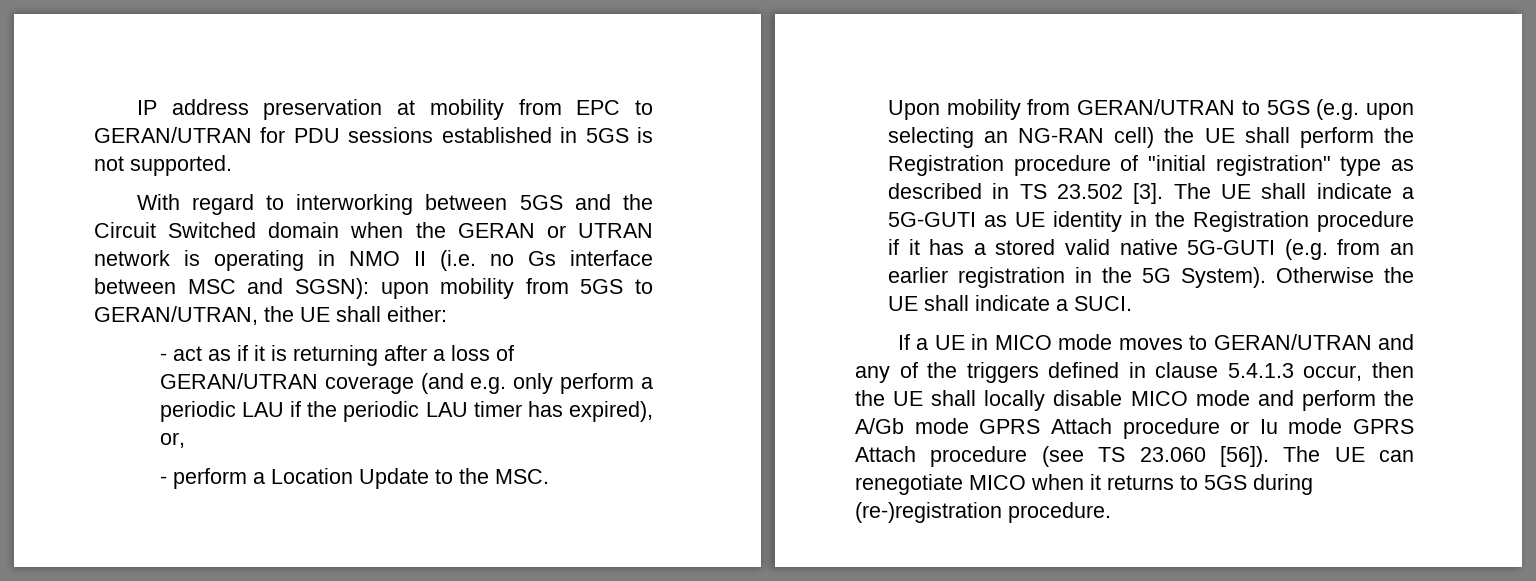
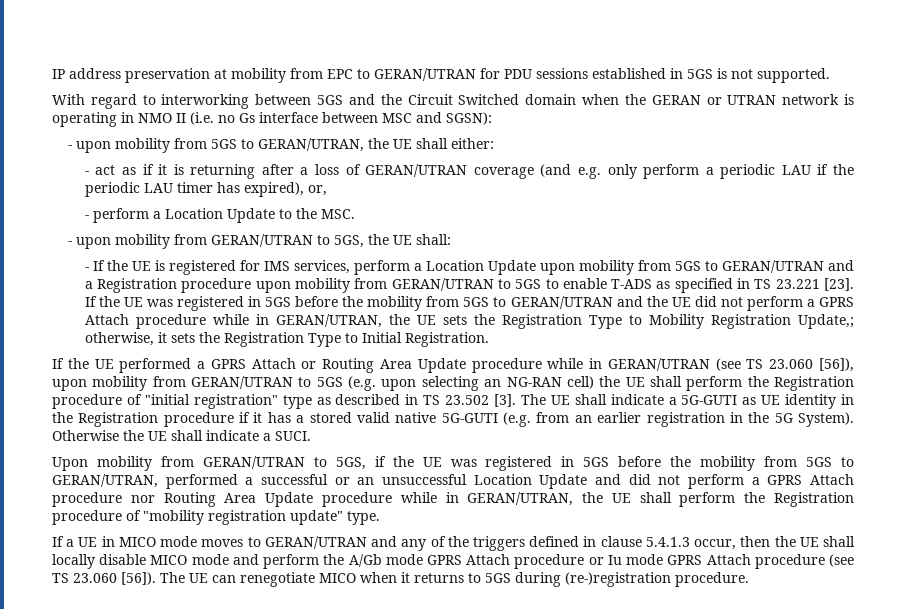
- With regard to interworking between 5GS and the Circuit Switched domain when the GERAN or UTRAN network is operating in NMO II (i.e. no Gs interface between MSC and SGSN): upon mobility from 5GS to GERAN/UTRAN, the UE shall either:
+ With regard to interworking between 5GS and the Circuit Switched domain when the GERAN or UTRAN network is operating in NMO II (i.e. no Gs interface between MSC and SGSN):
+ - upon mobility from 5GS to GERAN/UTRAN, the UE shall either:
- Upon mobility from GERAN/UTRAN to 5GS (e.g. upon selecting an NG-RAN cell) the UE shall perform the Registration procedure of "initial registration" type as described in TS 23.502 [3].
+ - upon mobility from GERAN/UTRAN to 5GS, the UE shall:
+ - If the UE is registered for IMS services, perform a Location Update upon mobility from 5GS to GERAN/UTRAN and a Registration procedure upon mobility from GERAN/UTRAN to 5GS to enable T-ADS as specified in TS 23.221 [23]. If the UE was registered in 5GS before the mobility from 5GS to GERAN/UTRAN and the UE did not perform a GPRS Attach procedure while in GERAN/UTRAN, the UE sets the Registration Type to Mobility Registration Update,; otherwise, it sets the Registration Type to Initial Registration.
+ If the UE performed a GPRS Attach or Routing Area Update procedure while in GERAN/UTRAN (see TS 23.060 [56]), upon mobility from GERAN/UTRAN to 5GS (e.g. upon selecting an NG-RAN cell) the UE shall perform the Registration procedure of "initial registration" type as described in TS 23.502 [3].
+ Upon mobility from GERAN/UTRAN to 5GS, if the UE was registered in 5GS before the mobility from 5GS to GERAN/UTRAN, performed a successful or an unsuccessful Location Update and did not perform a GPRS Attach procedure nor Routing Area Update procedure while in GERAN/UTRAN, the UE shall perform the Registration procedure of "mobility registration update" type.

